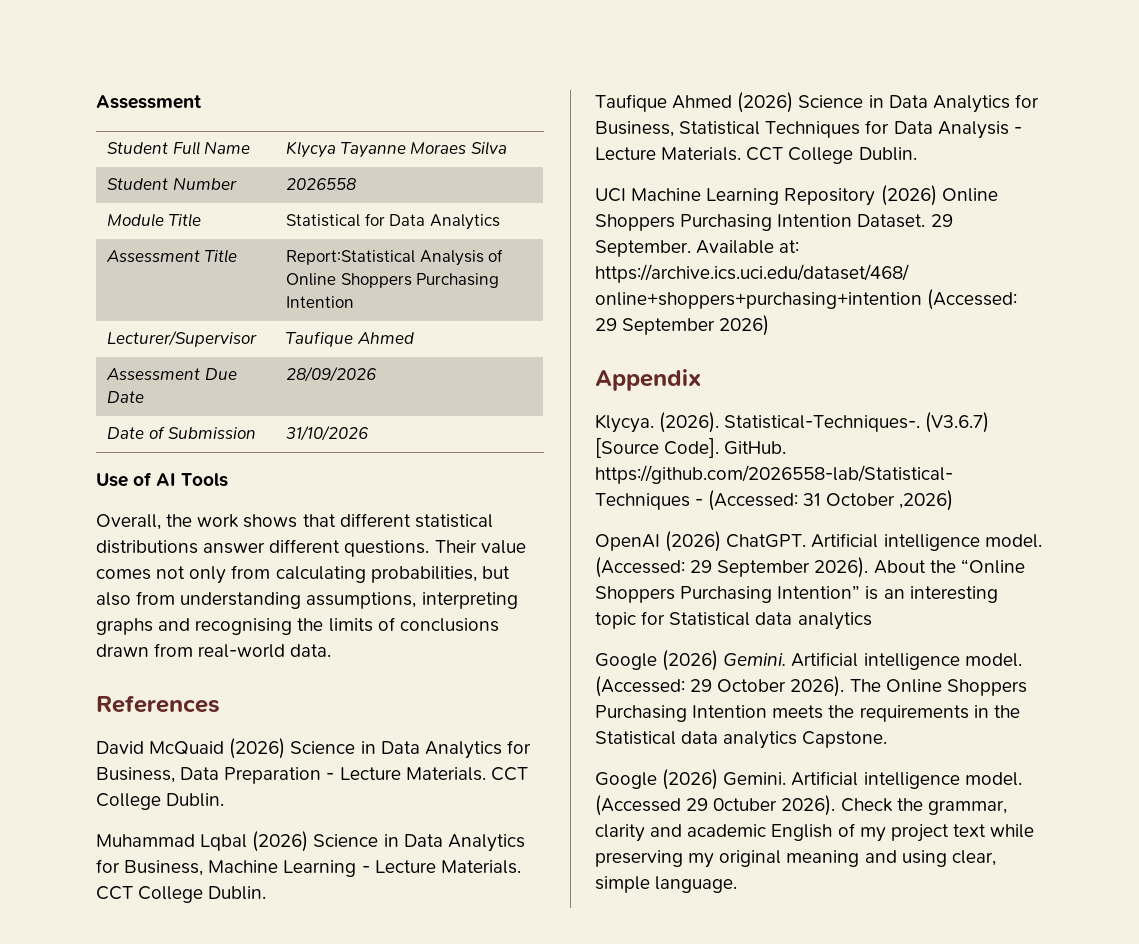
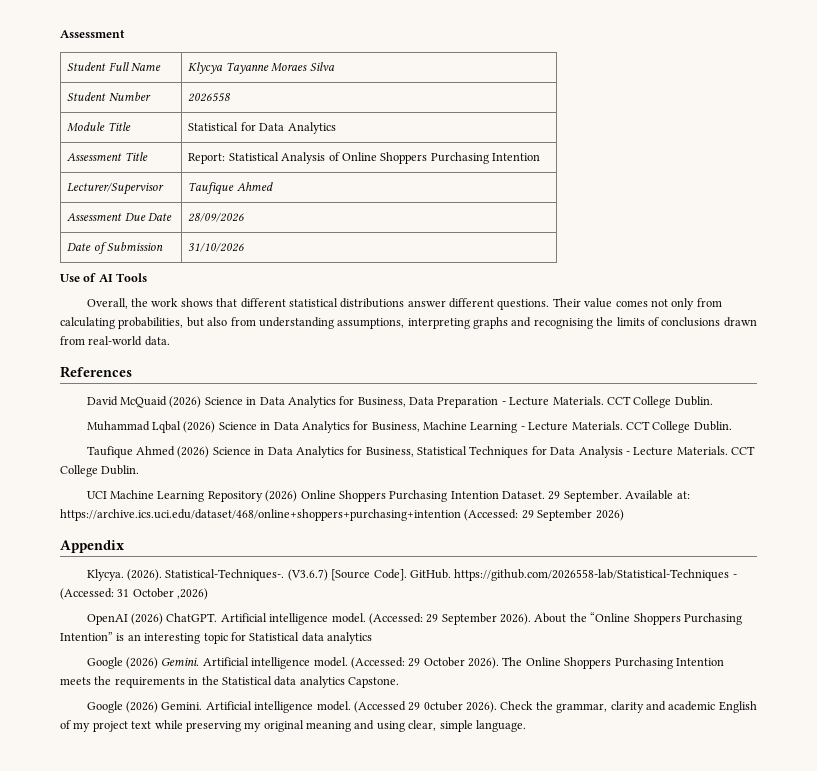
- Assessment Title | Report:Statistical Analysis of Online Shoppers Purchasing Intention
+ Assessment Title | Report: Statistical Analysis of Online Shoppers Purchasing Intention

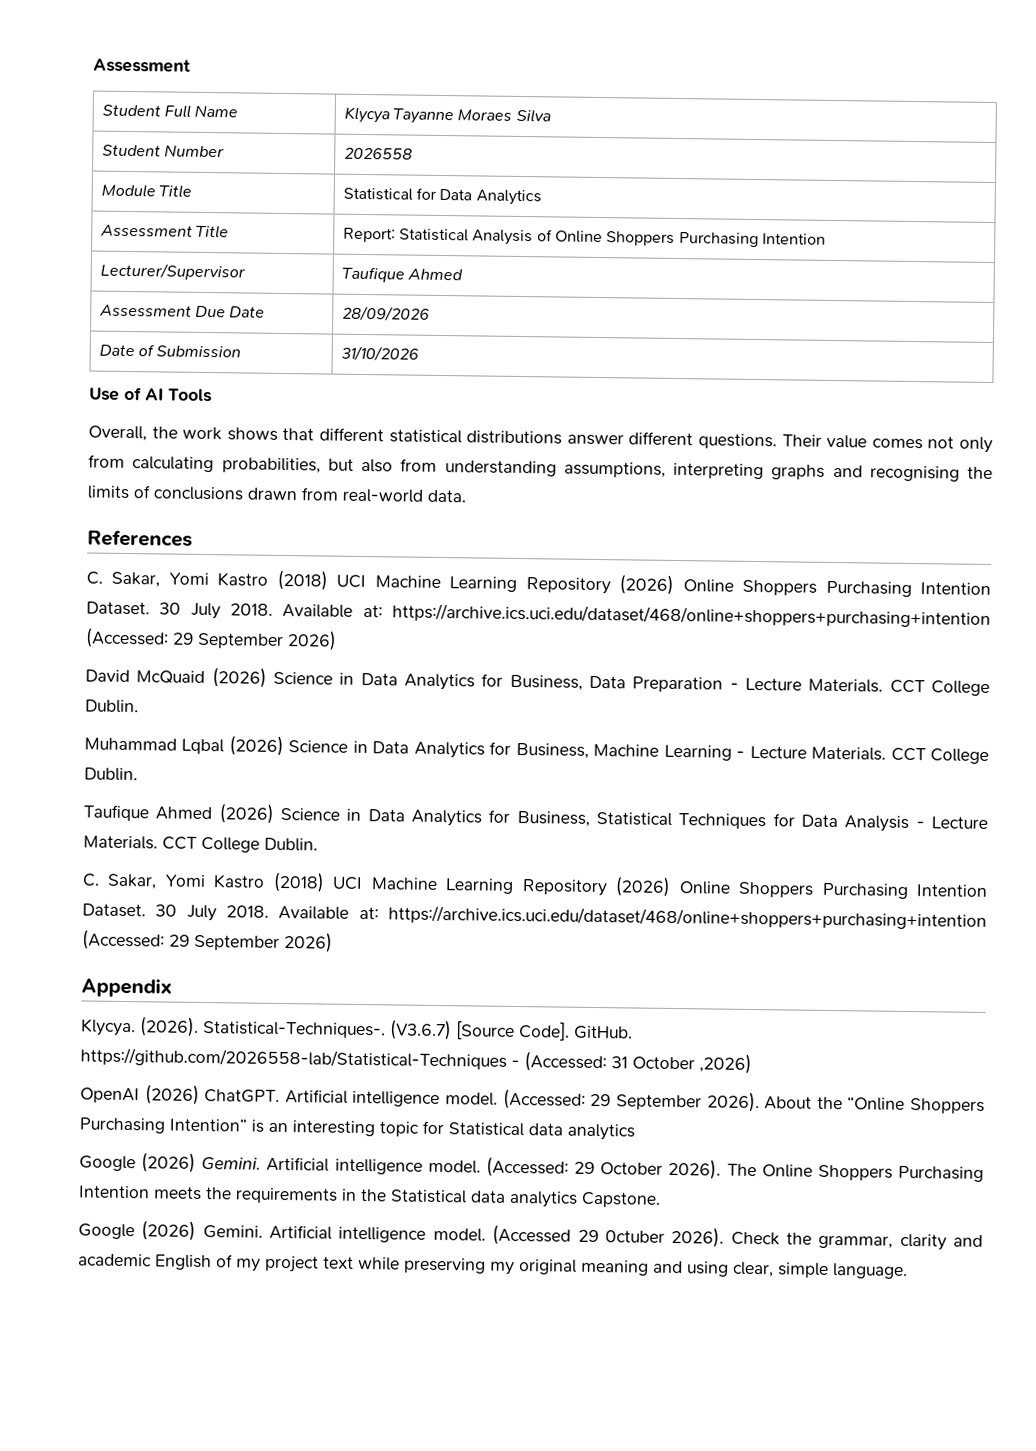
  References
+ C. Sakar, Yomi Kastro (2018) UCI Machine Learning Repository (2026) Online Shoppers Purchasing Intention Dataset. 30 July 2018. Available at: https://archive.ics.uci.edu/dataset/468/online+shoppers+purchasing+intention (Accessed: 29 September 2026)
  Taufique Ahmed (2026) Science in Data Analytics for Business, Statistical Techniques for Data Analysis - Lecture Materials. CCT College Dublin.
- UCI Machine Learning Repository (2026) Online Shoppers Purchasing Intention Dataset. 29 September.
+ C. Sakar, Yomi Kastro (2018) UCI Machine Learning Repository (2026) Online Shoppers Purchasing Intention Dataset. 30 July 2018.

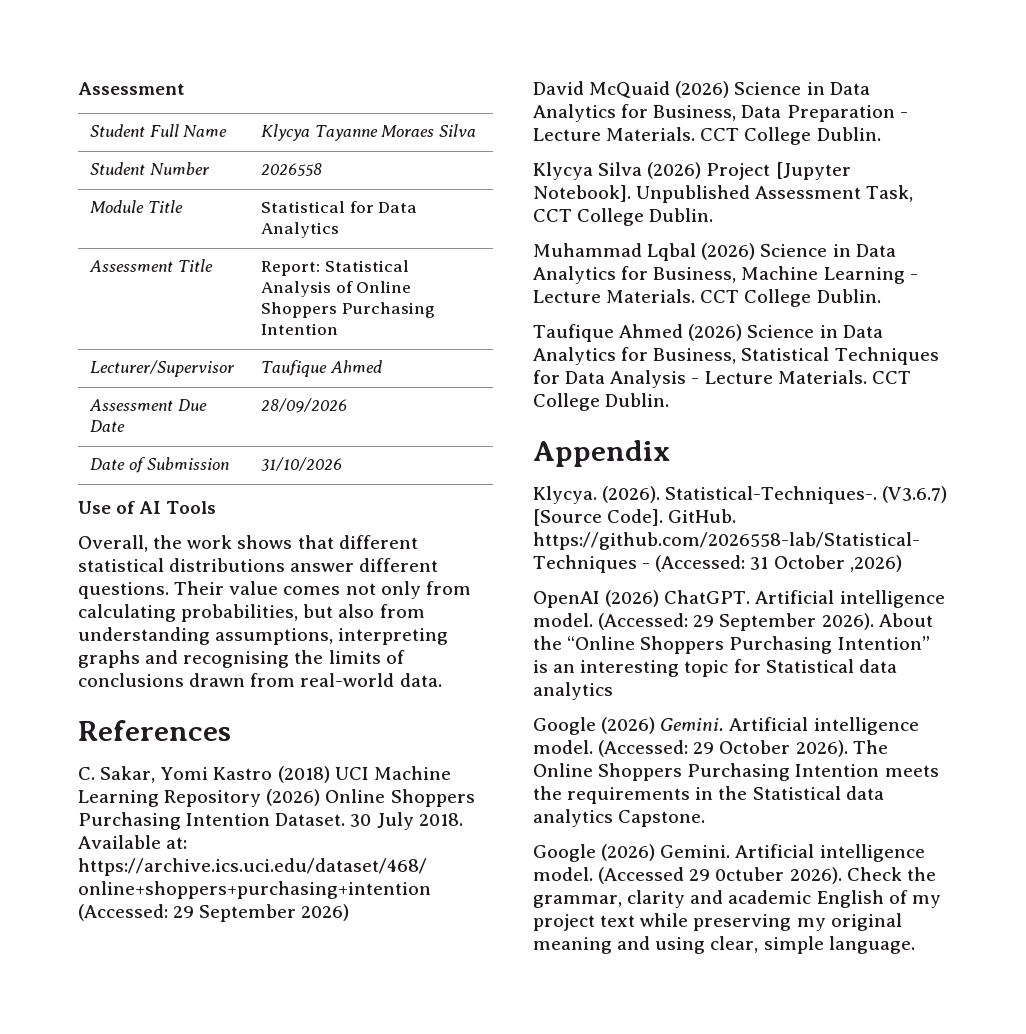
+ Klycya Silva (2026) Project [Jupyter Notebook]. Unpublished Assessment Task, CCT College Dublin.
  Taufique Ahmed (2026) Science in Data Analytics for Business, Statistical Techniques for Data Analysis - Lecture Materials. CCT College Dublin.
- C. Sakar, Yomi Kastro (2018) UCI Machine Learning Repository (2026) Online Shoppers Purchasing Intention Dataset. 30 July 2018. Available at: https://archive.ics.uci.edu/dataset/468/online+shoppers+purchasing+intention (Accessed: 29 September 2026)

